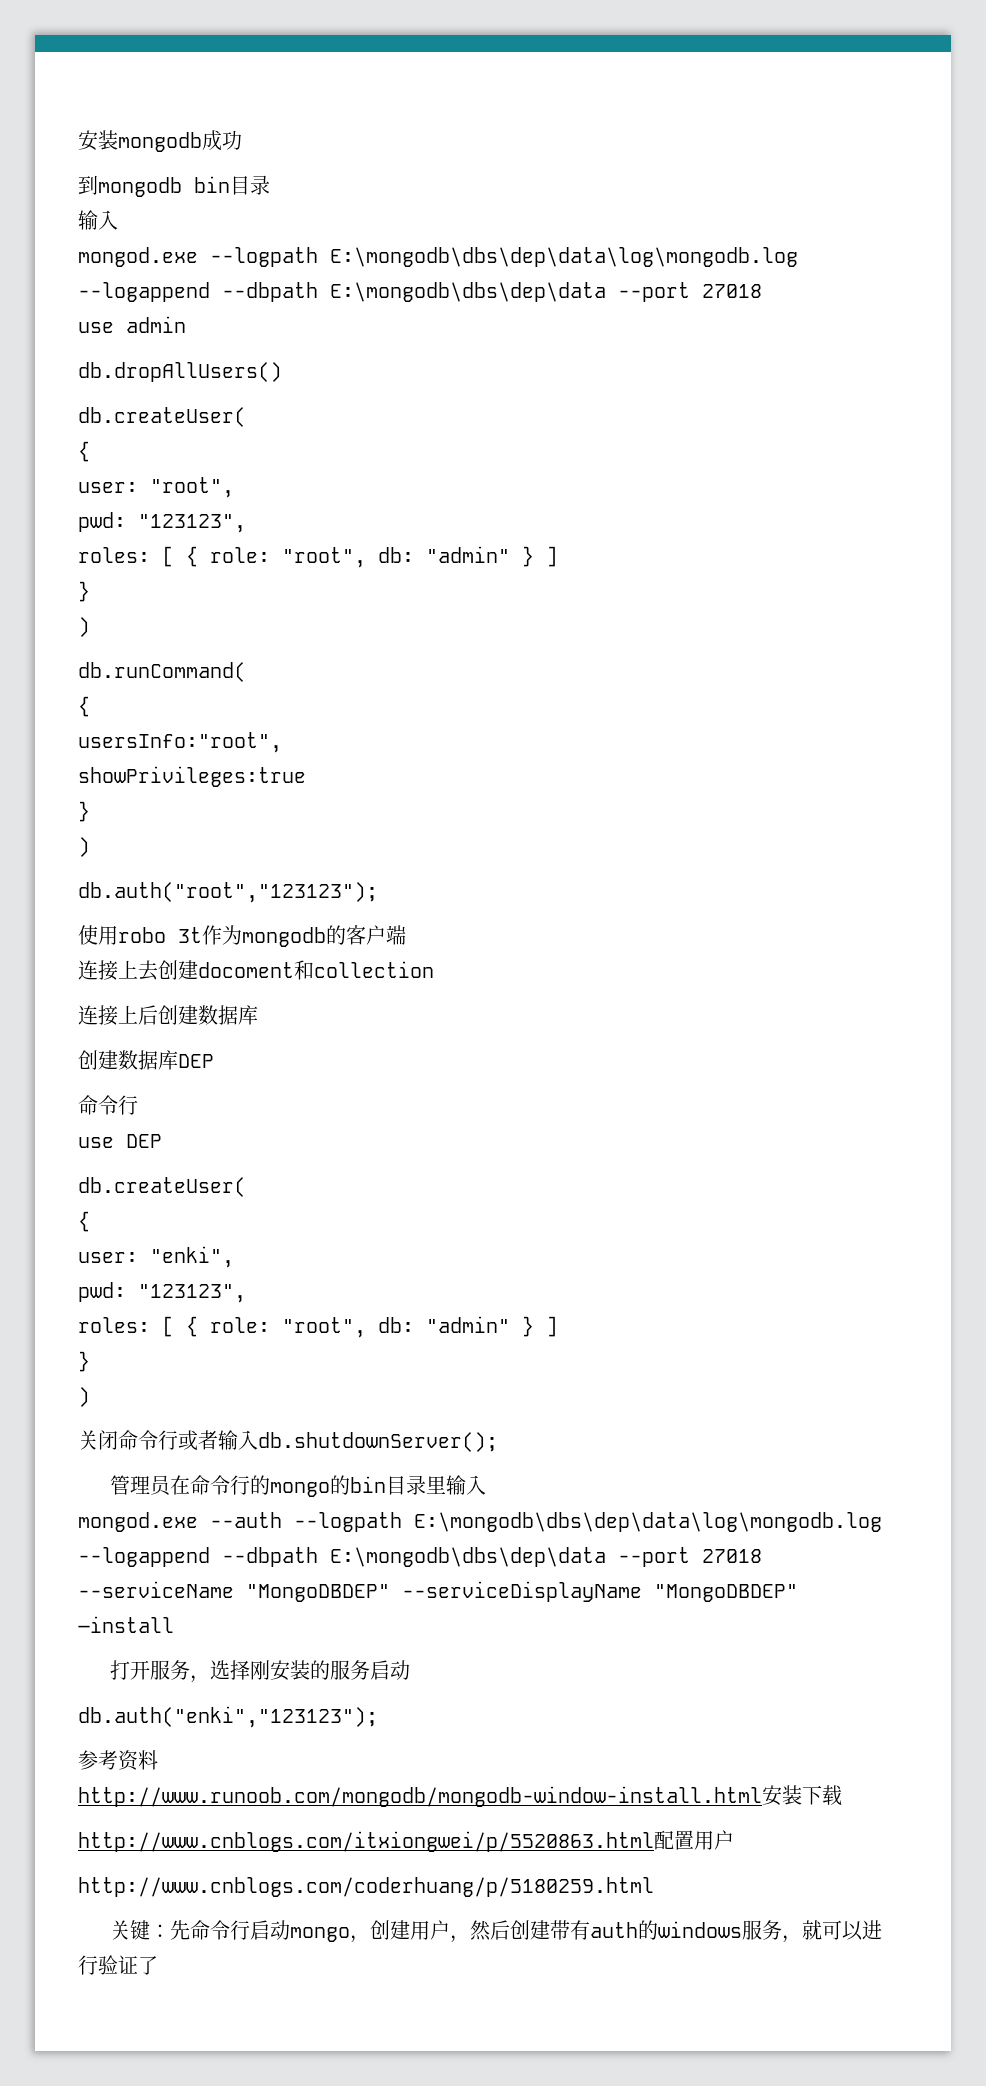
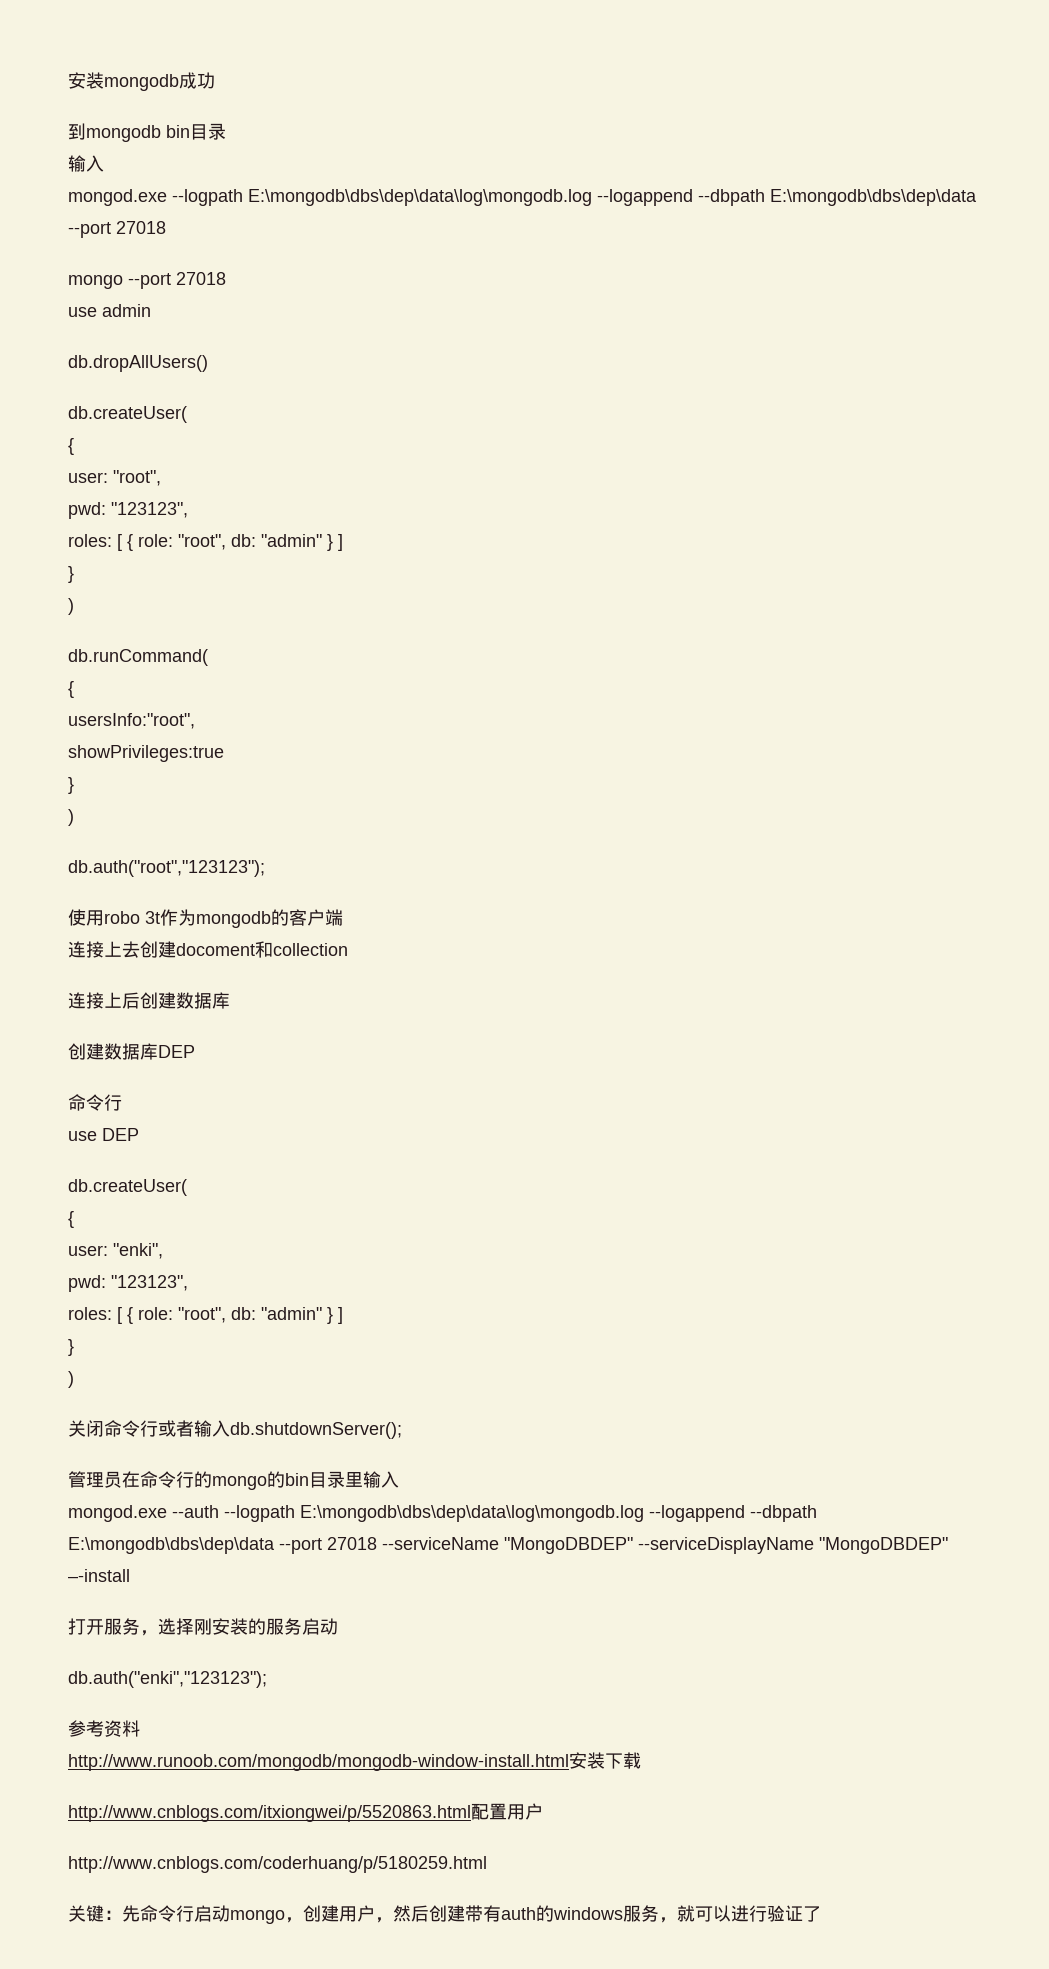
+ mongo --port 27018
- mongod.exe --auth --logpath E:\mongodb\dbs\dep\data\log\mongodb.log --logappend --dbpath E:\mongodb\dbs\dep\data --port 27018 --serviceName "MongoDBDEP" --serviceDisplayName "MongoDBDEP" –install
+ mongod.exe --auth --logpath E:\mongodb\dbs\dep\data\log\mongodb.log --logappend --dbpath E:\mongodb\dbs\dep\data --port 27018 --serviceName "MongoDBDEP" --serviceDisplayName "MongoDBDEP" –-install

